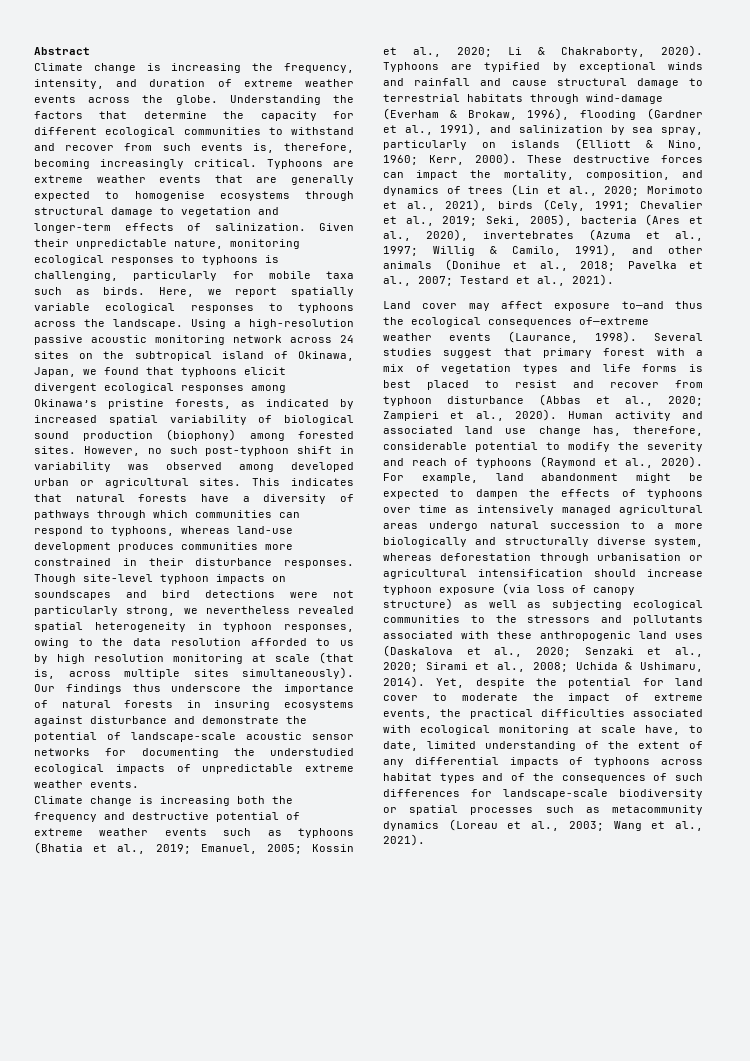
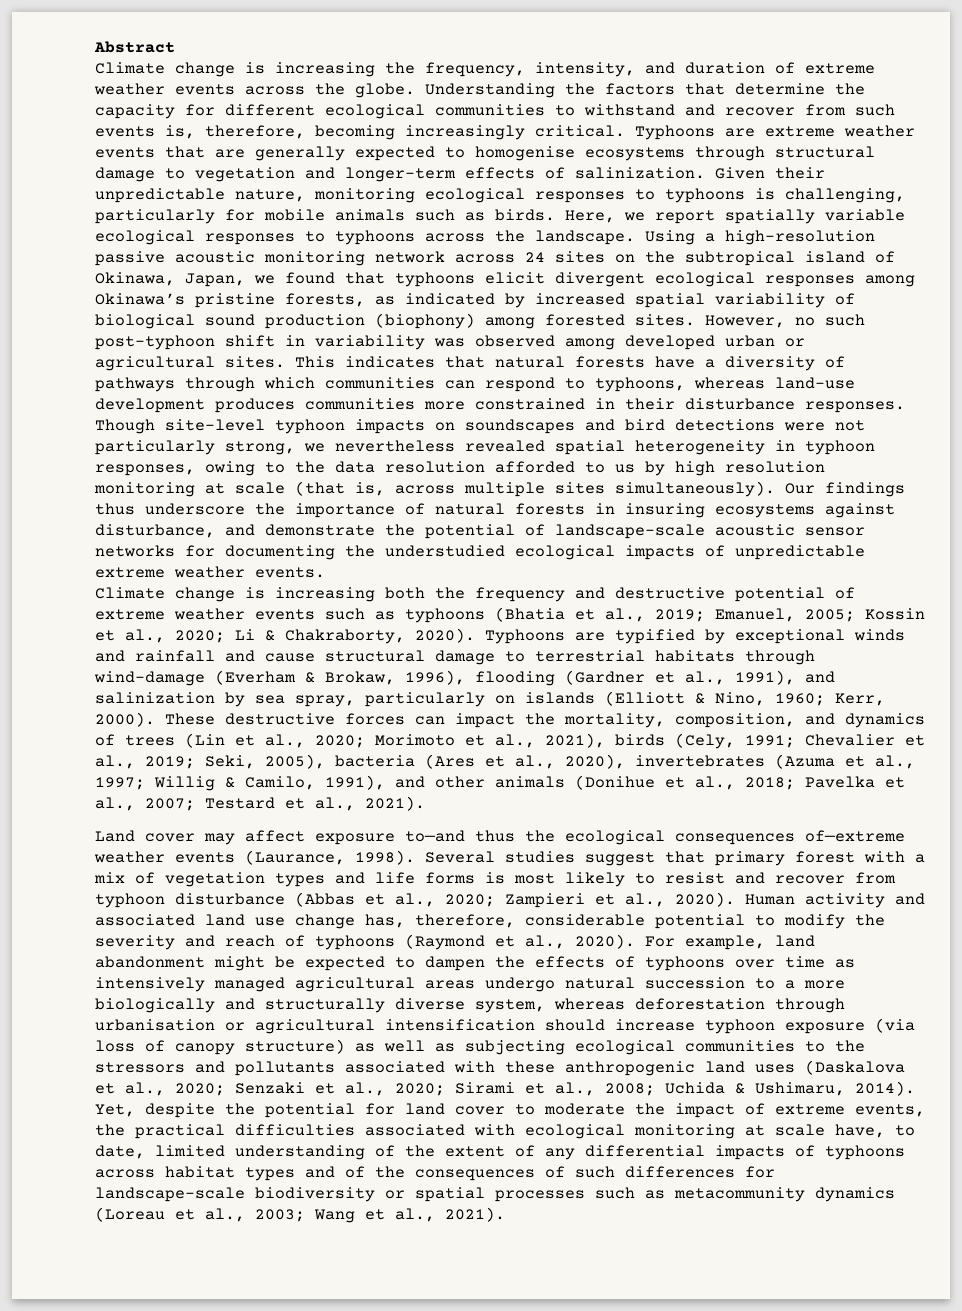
- Given their unpredictable nature, monitoring ecological responses to typhoons is challenging, particularly for mobile taxa such as birds.
+ Given their unpredictable nature, monitoring ecological responses to typhoons is challenging, particularly for mobile animals such as birds.
- Our findings thus underscore the importance of natural forests in insuring ecosystems against disturbance and demonstrate the potential of landscape-scale acoustic sensor networks for documenting the understudied ecological impacts of unpredictable extreme weather events.
+ Our findings thus underscore the importance of natural forests in insuring ecosystems against disturbance, and demonstrate the potential of landscape-scale acoustic sensor networks for documenting the understudied ecological impacts of unpredictable extreme weather events.
- Several studies suggest that primary forest with a mix of vegetation types and life forms is best placed to resist and recover from typhoon disturbance (Abbas et al., 2020; Zampieri et al., 2020).
+ Several studies suggest that primary forest with a mix of vegetation types and life forms is most likely to resist and recover from typhoon disturbance (Abbas et al., 2020; Zampieri et al., 2020).

